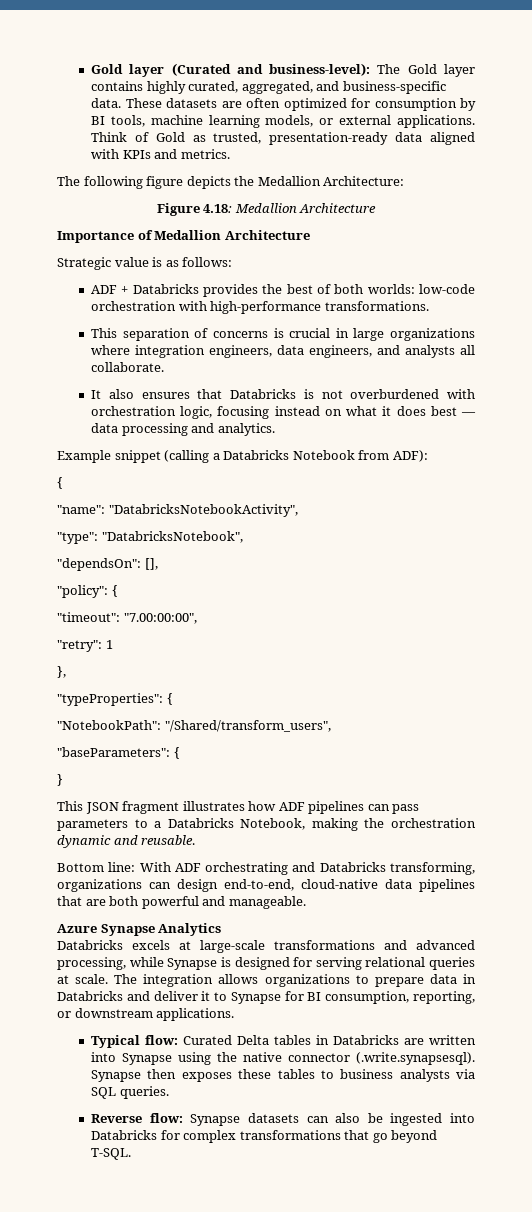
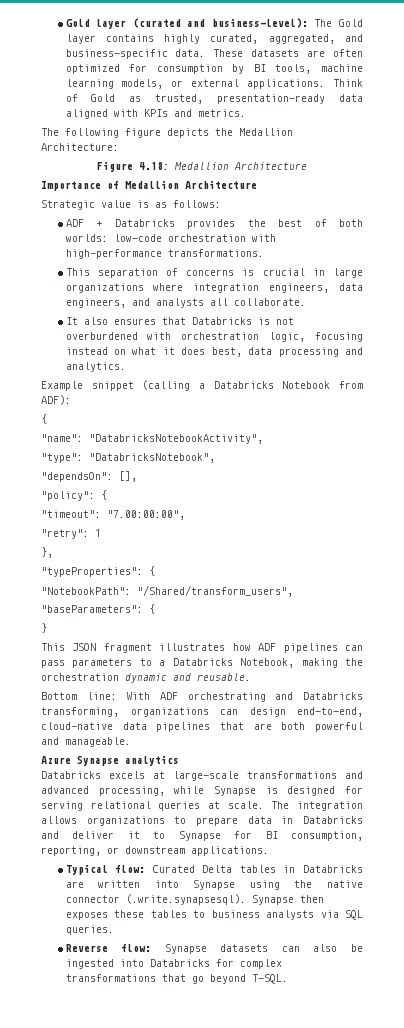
- Gold layer (Curated and business-level): The Gold layer contains highly curated, aggregated, and business-specific data.
+ Gold layer (curated and business-level): The Gold layer contains highly curated, aggregated, and business-specific data.
- It also ensures that Databricks is not overburdened with orchestration logic, focusing instead on what it does best — data processing and analytics.
+ It also ensures that Databricks is not overburdened with orchestration logic, focusing instead on what it does best, data processing and analytics.
- Azure Synapse Analytics
+ Azure Synapse analytics

